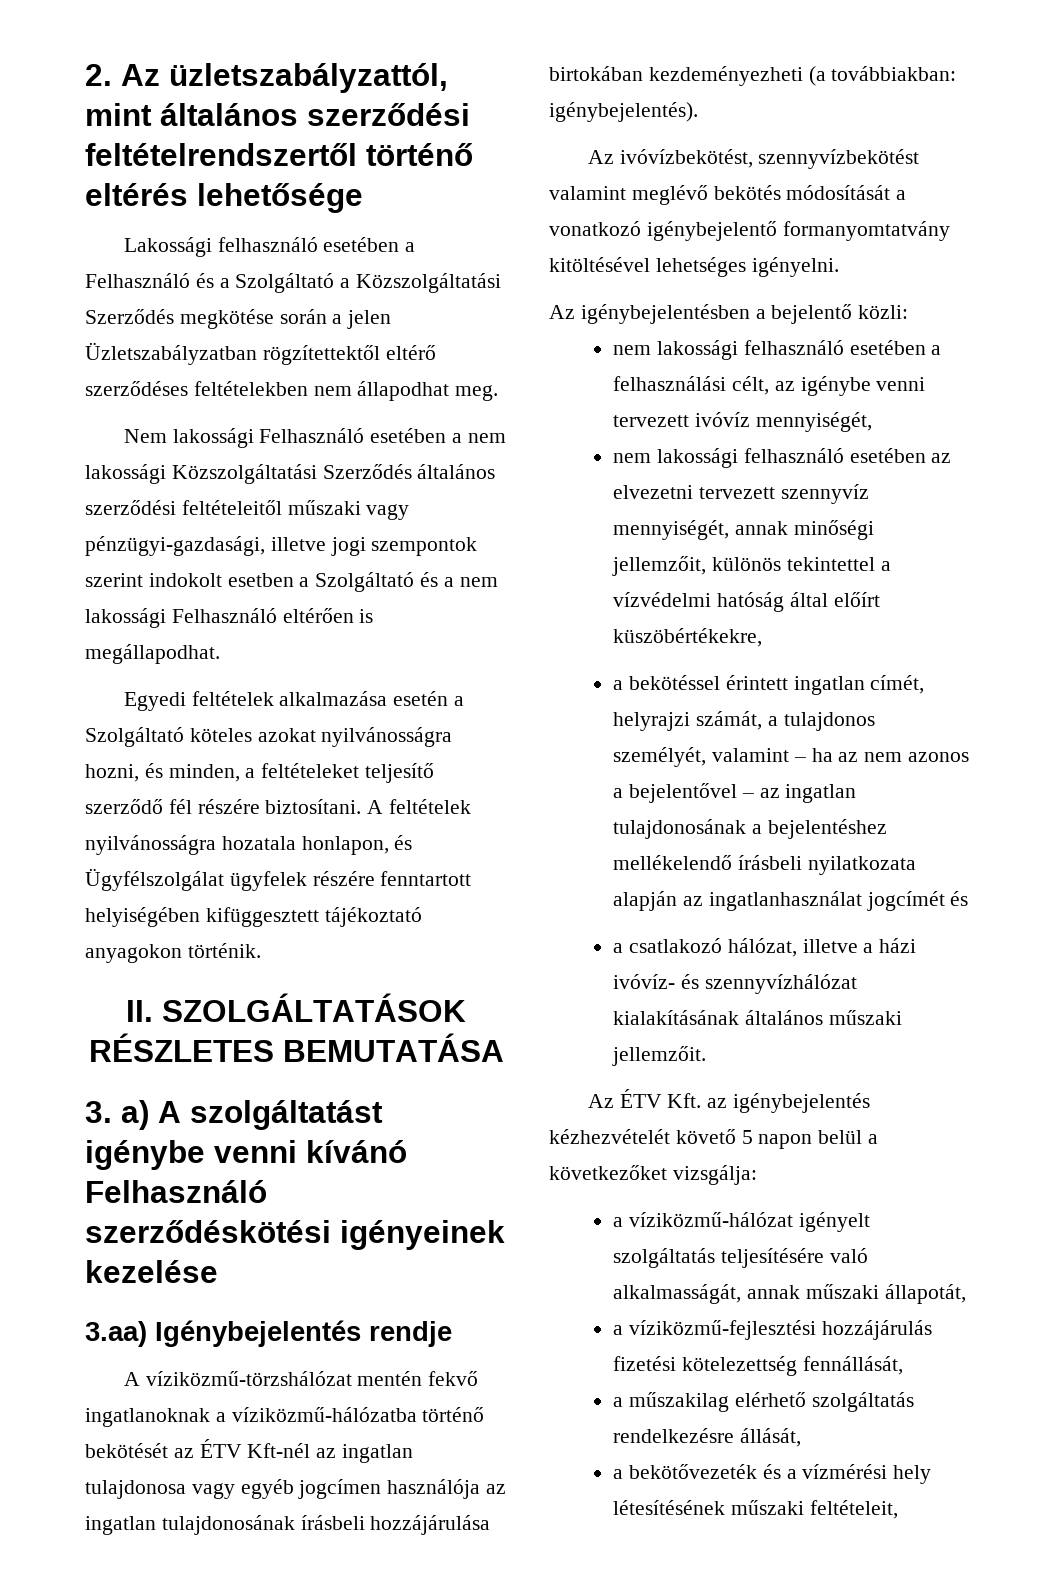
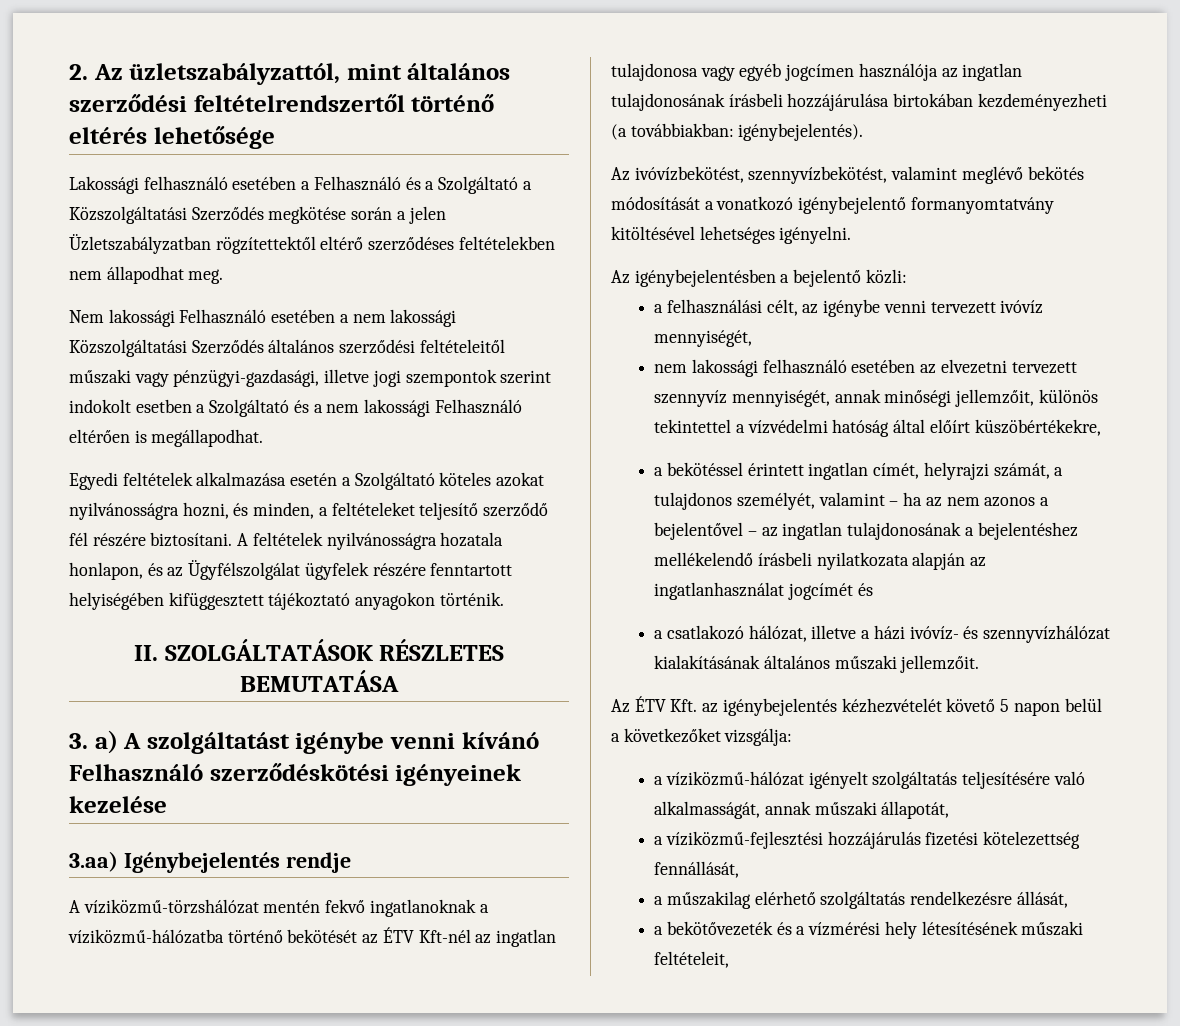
- A feltételek nyilvánosságra hozatala honlapon, és Ügyfélszolgálat ügyfelek részére fenntartott helyiségében kifüggesztett tájékoztató anyagokon történik.
+ A feltételek nyilvánosságra hozatala honlapon, és az Ügyfélszolgálat ügyfelek részére fenntartott helyiségében kifüggesztett tájékoztató anyagokon történik.
- Az ivóvízbekötést, szennyvízbekötést valamint meglévő bekötés módosítását a vonatkozó igénybejelentő formanyomtatvány kitöltésével lehetséges igényelni.
+ Az ivóvízbekötést, szennyvízbekötést, valamint meglévő bekötés módosítását a vonatkozó igénybejelentő formanyomtatvány kitöltésével lehetséges igényelni.
- nem lakossági felhasználó esetében a felhasználási célt, az igénybe venni tervezett ivóvíz mennyiségét,
+ a felhasználási célt, az igénybe venni tervezett ivóvíz mennyiségét,

